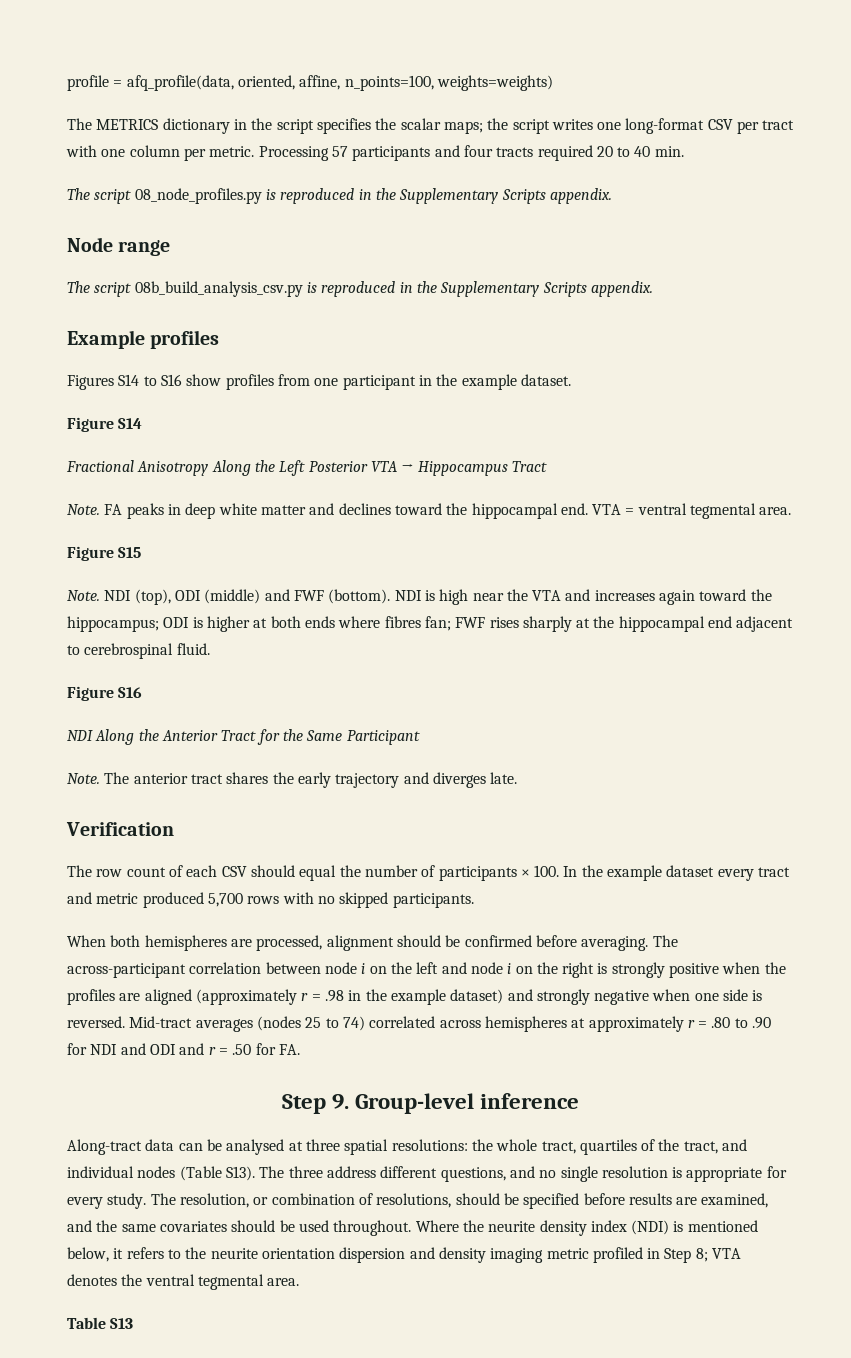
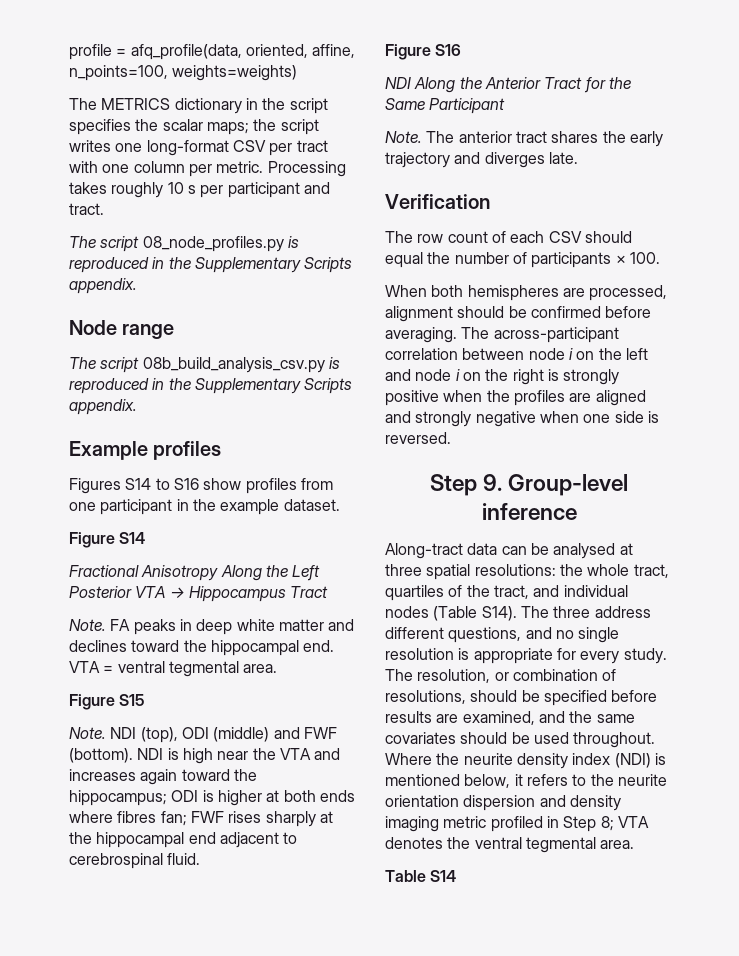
- Processing 57 participants and four tracts required 20 to 40 min.
+ Processing takes roughly 10 s per participant and tract.
- The row count of each CSV should equal the number of participants × 100. In the example dataset every tract and metric produced 5,700 rows with no skipped participants.
+ The row count of each CSV should equal the number of participants × 100.
- The across-participant correlation between node i on the left and node i on the right is strongly positive when the profiles are aligned (approximately r = .98 in the example dataset) and strongly negative when one side is reversed. Mid-tract averages (nodes 25 to 74) correlated across hemispheres at approximately r = .80 to .90 for NDI and ODI and r = .50 for FA.
+ The across-participant correlation between node i on the left and node i on the right is strongly positive when the profiles are aligned and strongly negative when one side is reversed.
- Along-tract data can be analysed at three spatial resolutions: the whole tract, quartiles of the tract, and individual nodes (Table S13).
+ Along-tract data can be analysed at three spatial resolutions: the whole tract, quartiles of the tract, and individual nodes (Table S14).
- Table S13
+ Table S14

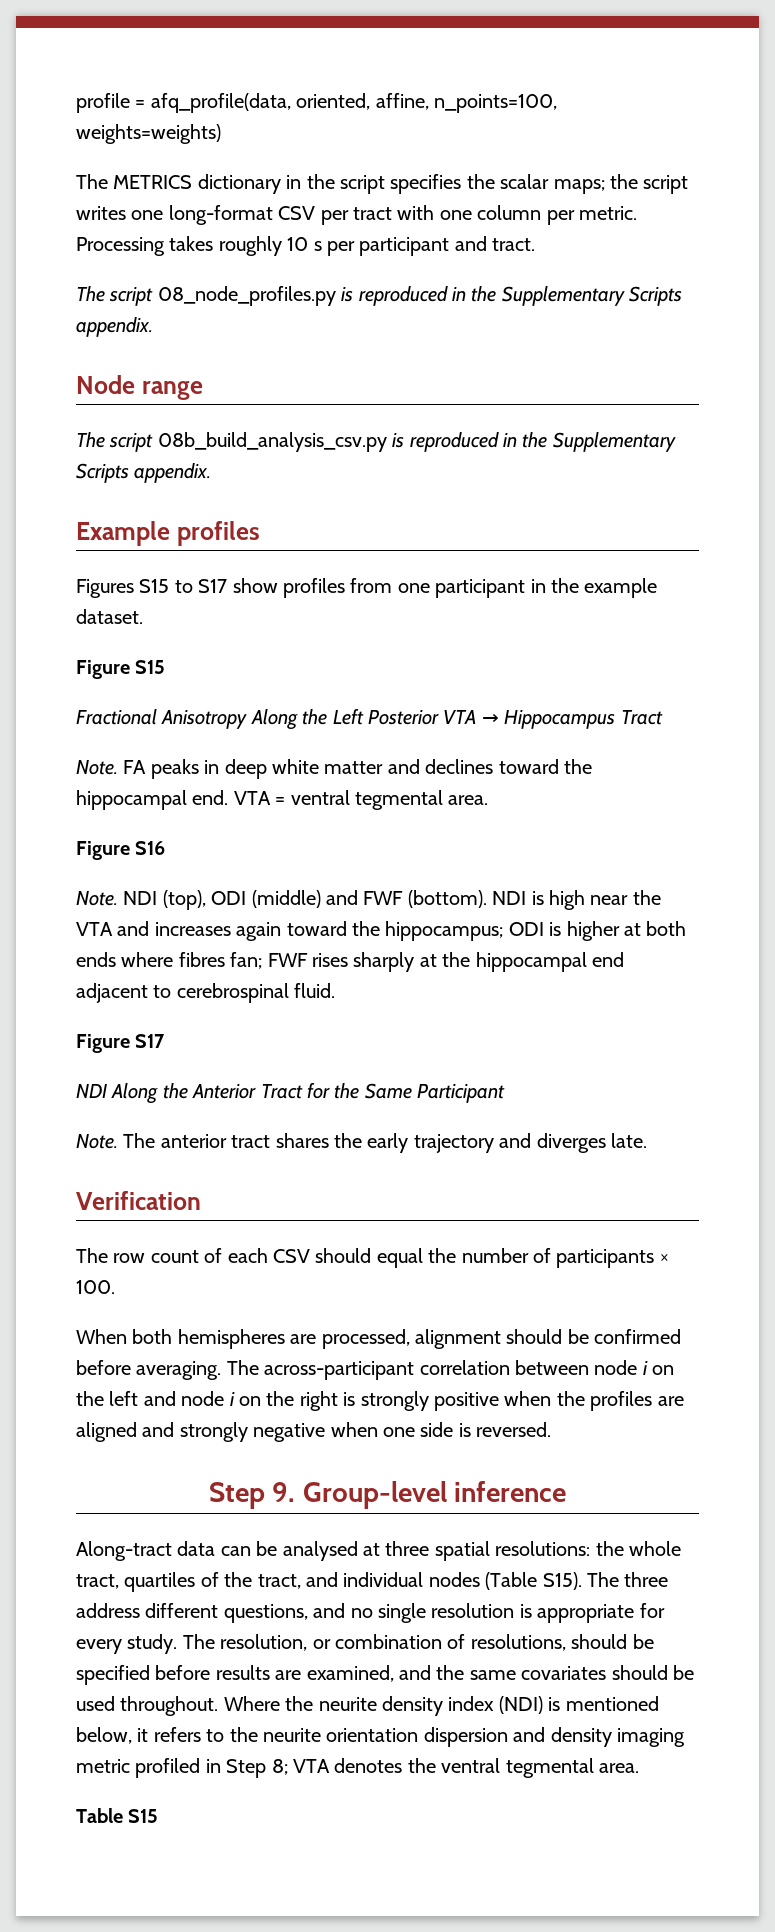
- Figures S14 to S16 show profiles from one participant in the example dataset.
+ Figures S15 to S17 show profiles from one participant in the example dataset.
- Figure S14
+ Figure S15
- Figure S15
+ Figure S16
- Figure S16
+ Figure S17
- Along-tract data can be analysed at three spatial resolutions: the whole tract, quartiles of the tract, and individual nodes (Table S14).
+ Along-tract data can be analysed at three spatial resolutions: the whole tract, quartiles of the tract, and individual nodes (Table S15).
- Table S14
+ Table S15

